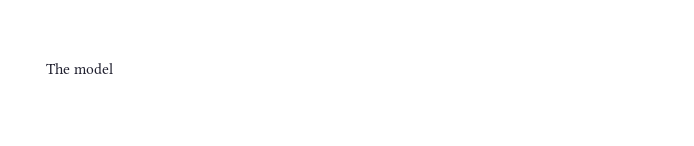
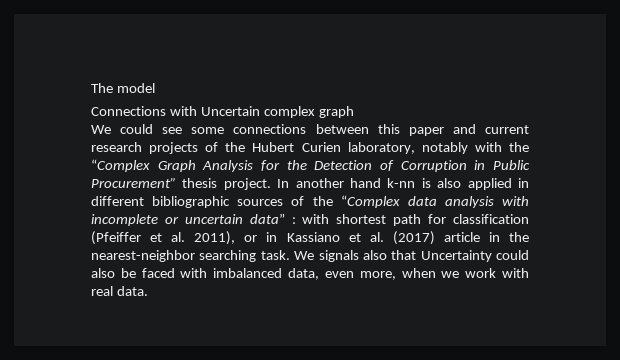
+ Connections with Uncertain complex graph
+ We could see some connections between this paper and current research projects of the Hubert Curien laboratory, notably with the “Complex Graph Analysis for the Detection of Corruption in Public Procurement” thesis project. In another hand k-nn is also applied in different bibliographic sources of the “Complex data analysis with incomplete or uncertain data” : with shortest path for classification (Pfeiffer et al. 2011), or in Kassiano et al. (2017) article in the nearest-neighbor searching task. We signals also that Uncertainty could also be faced with imbalanced data, even more, when we work with real data.

